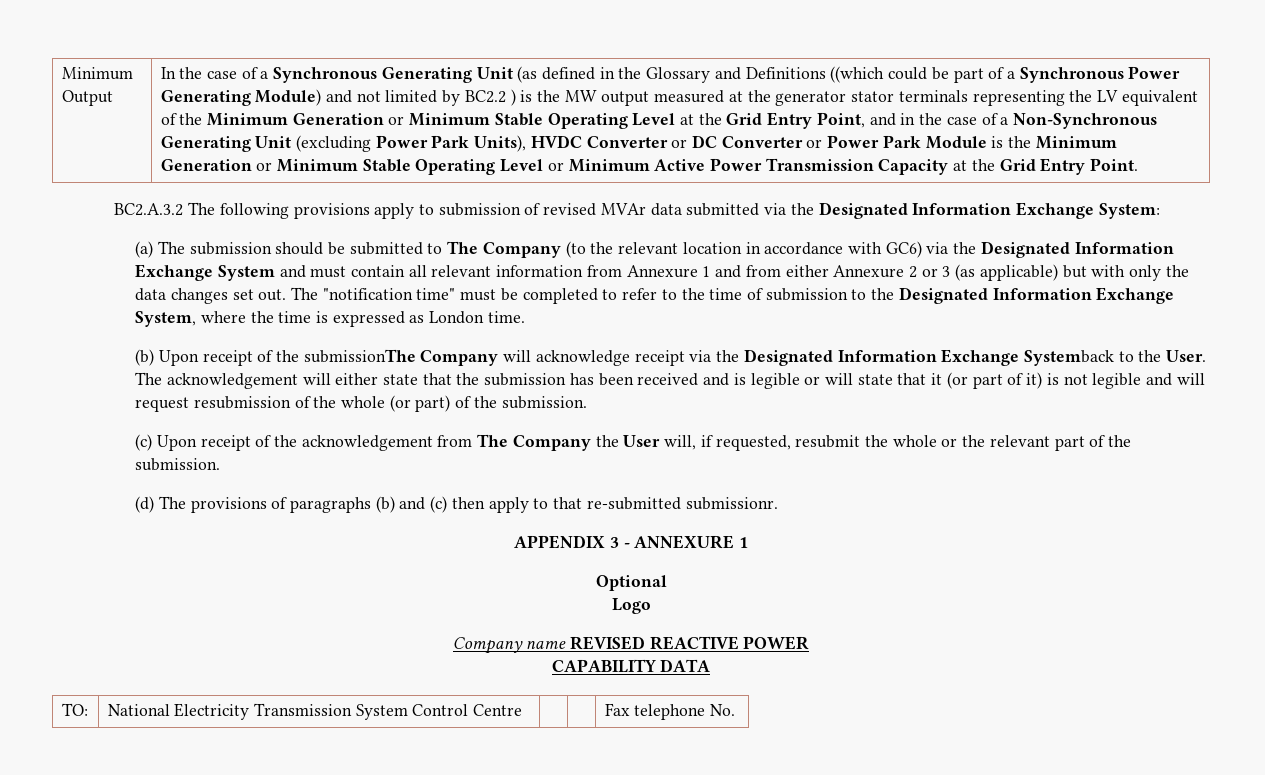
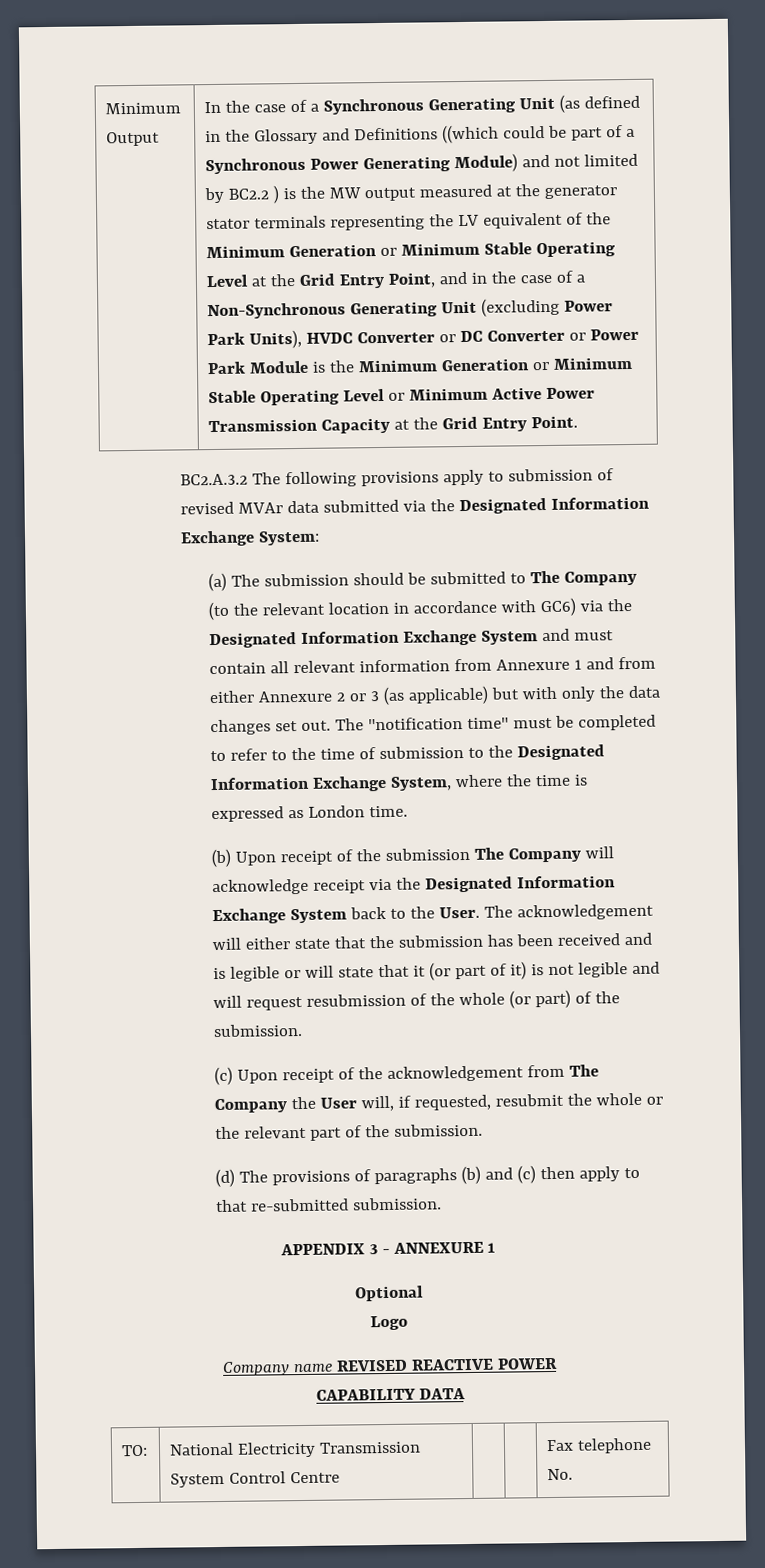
- (b) Upon receipt of the submissionThe Company will acknowledge receipt via the Designated Information Exchange Systemback to the User.
+ (b) Upon receipt of the submission The Company will acknowledge receipt via the Designated Information Exchange System back to the User.
- (d) The provisions of paragraphs (b) and (c) then apply to that re-submitted submissionr.
+ (d) The provisions of paragraphs (b) and (c) then apply to that re-submitted submission.

